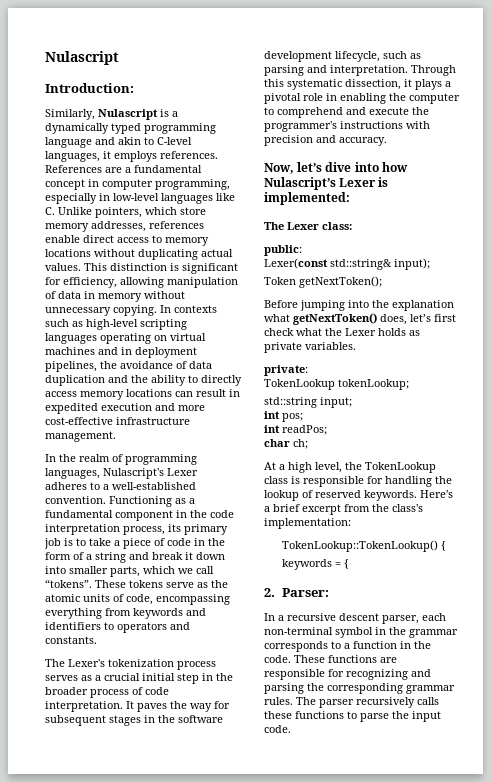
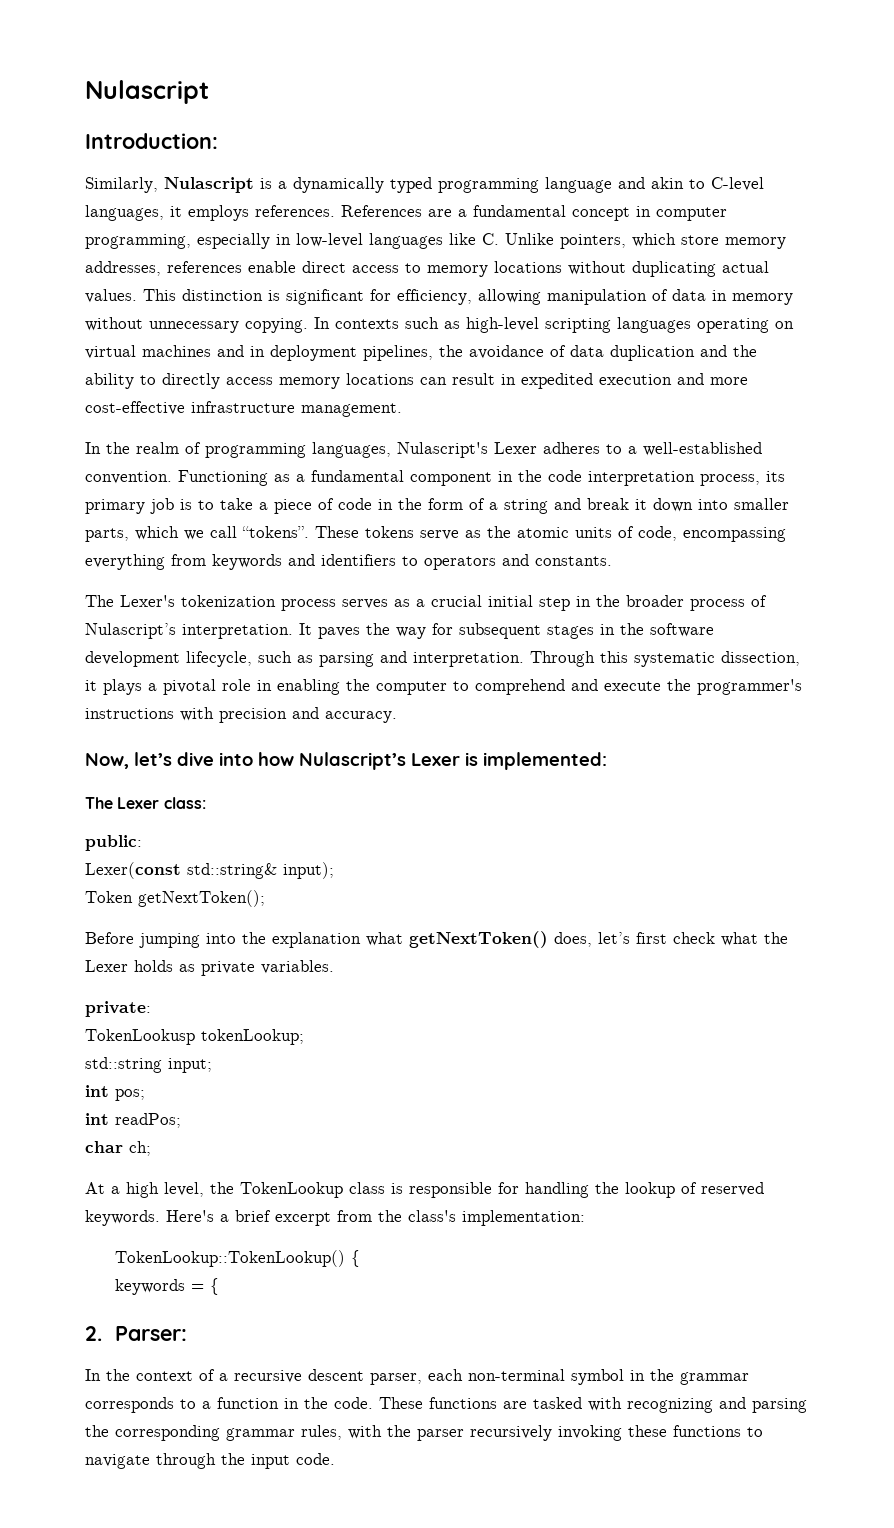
- The Lexer's tokenization process serves as a crucial initial step in the broader process of code interpretation.
+ The Lexer's tokenization process serves as a crucial initial step in the broader process of Nulascript’s interpretation.
- TokenLookup tokenLookup;
+ TokenLookusp tokenLookup;
- In a recursive descent parser, each non-terminal symbol in the grammar corresponds to a function in the code.
+ In the context of a recursive descent parser, each non-terminal symbol in the grammar corresponds to a function in the code.
- These functions are responsible for recognizing and parsing the corresponding grammar rules. The parser recursively calls these functions to parse the input code.
+ These functions are tasked with recognizing and parsing the corresponding grammar rules, with the parser recursively invoking these functions to navigate through the input code.

